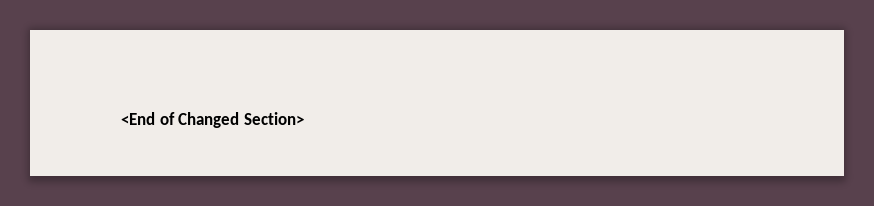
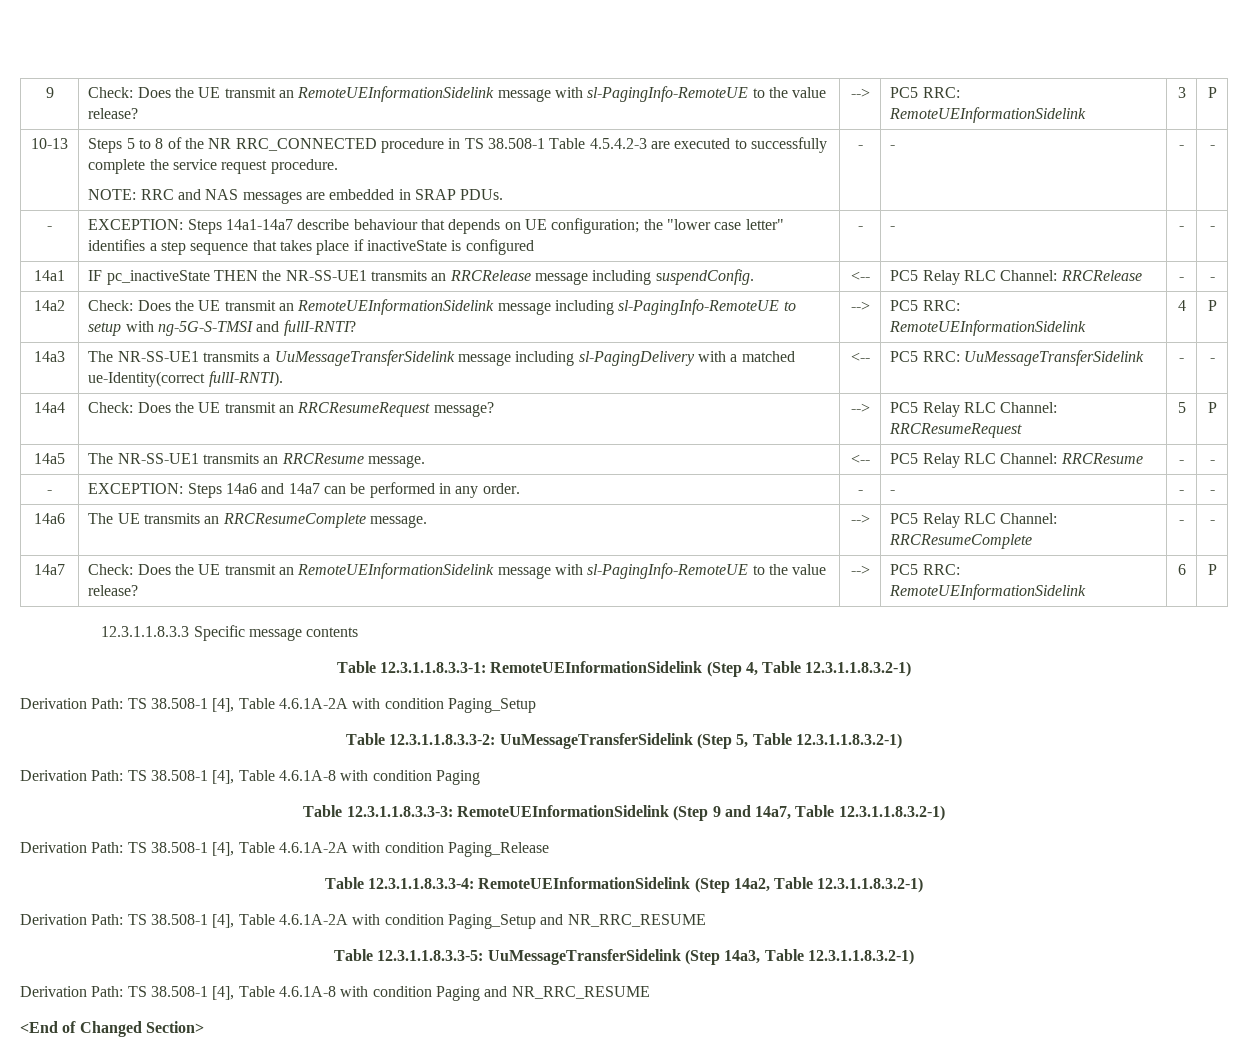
+ 9 | Check: Does the UE transmit an RemoteUEInformationSidelink message with sl-PagingInfo-RemoteUE to the value release? | --> | PC5 RRC: RemoteUEInformationSidelink | 3 | P
+ 10-13 | Steps 5 to 8 of the NR RRC_CONNECTED procedure in TS 38.508-1 Table 4.5.4.2-3 are executed to successfully complete the service request procedure.
+ NOTE: RRC and NAS messages are embedded in SRAP PDUs. | - | - | - | -
+ - | EXCEPTION: Steps 14a1-14a7 describe behaviour that depends on UE configuration; the "lower case letter" identifies a step sequence that takes place if inactiveState is configured | - | - | - | -
+ 14a1 | IF pc_inactiveState THEN the NR-SS-UE1 transmits an RRCRelease message including suspendConfig. | <-- | PC5 Relay RLC Channel: RRCRelease | - | -
+ 14a2 | Check: Does the UE transmit an RemoteUEInformationSidelink message including sl-PagingInfo-RemoteUE to setup with ng-5G-S-TMSI and fullI-RNTI? | --> | PC5 RRC: RemoteUEInformationSidelink | 4 | P
+ 14a3 | The NR-SS-UE1 transmits a UuMessageTransferSidelink message including sl-PagingDelivery with a matched ue-Identity(correct fullI-RNTI). | <-- | PC5 RRC: UuMessageTransferSidelink | - | -
+ 14a4 | Check: Does the UE transmit an RRCResumeRequest message? | --> | PC5 Relay RLC Channel: RRCResumeRequest | 5 | P
+ 14a5 | The NR-SS-UE1 transmits an RRCResume message. | <-- | PC5 Relay RLC Channel: RRCResume | - | -
+ - | EXCEPTION: Steps 14a6 and 14a7 can be performed in any order. | - | - | - | -
+ 14a6 | The UE transmits an RRCResumeComplete message. | --> | PC5 Relay RLC Channel: RRCResumeComplete | - | -
+ 14a7 | Check: Does the UE transmit an RemoteUEInformationSidelink message with sl-PagingInfo-RemoteUE to the value release? | --> | PC5 RRC: RemoteUEInformationSidelink | 6 | P
+ 12.3.1.1.8.3.3 Specific message contents
+ Table 12.3.1.1.8.3.3-1: RemoteUEInformationSidelink (Step 4, Table 12.3.1.1.8.3.2-1)
+ Derivation Path: TS 38.508-1 [4], Table 4.6.1A-2A with condition Paging_Setup
+ Table 12.3.1.1.8.3.3-2: UuMessageTransferSidelink (Step 5, Table 12.3.1.1.8.3.2-1)
+ Derivation Path: TS 38.508-1 [4], Table 4.6.1A-8 with condition Paging
+ Table 12.3.1.1.8.3.3-3: RemoteUEInformationSidelink (Step 9 and 14a7, Table 12.3.1.1.8.3.2-1)
+ Derivation Path: TS 38.508-1 [4], Table 4.6.1A-2A with condition Paging_Release
+ Table 12.3.1.1.8.3.3-4: RemoteUEInformationSidelink (Step 14a2, Table 12.3.1.1.8.3.2-1)
+ Derivation Path: TS 38.508-1 [4], Table 4.6.1A-2A with condition Paging_Setup and NR_RRC_RESUME
+ Table 12.3.1.1.8.3.3-5: UuMessageTransferSidelink (Step 14a3, Table 12.3.1.1.8.3.2-1)
+ Derivation Path: TS 38.508-1 [4], Table 4.6.1A-8 with condition Paging and NR_RRC_RESUME

